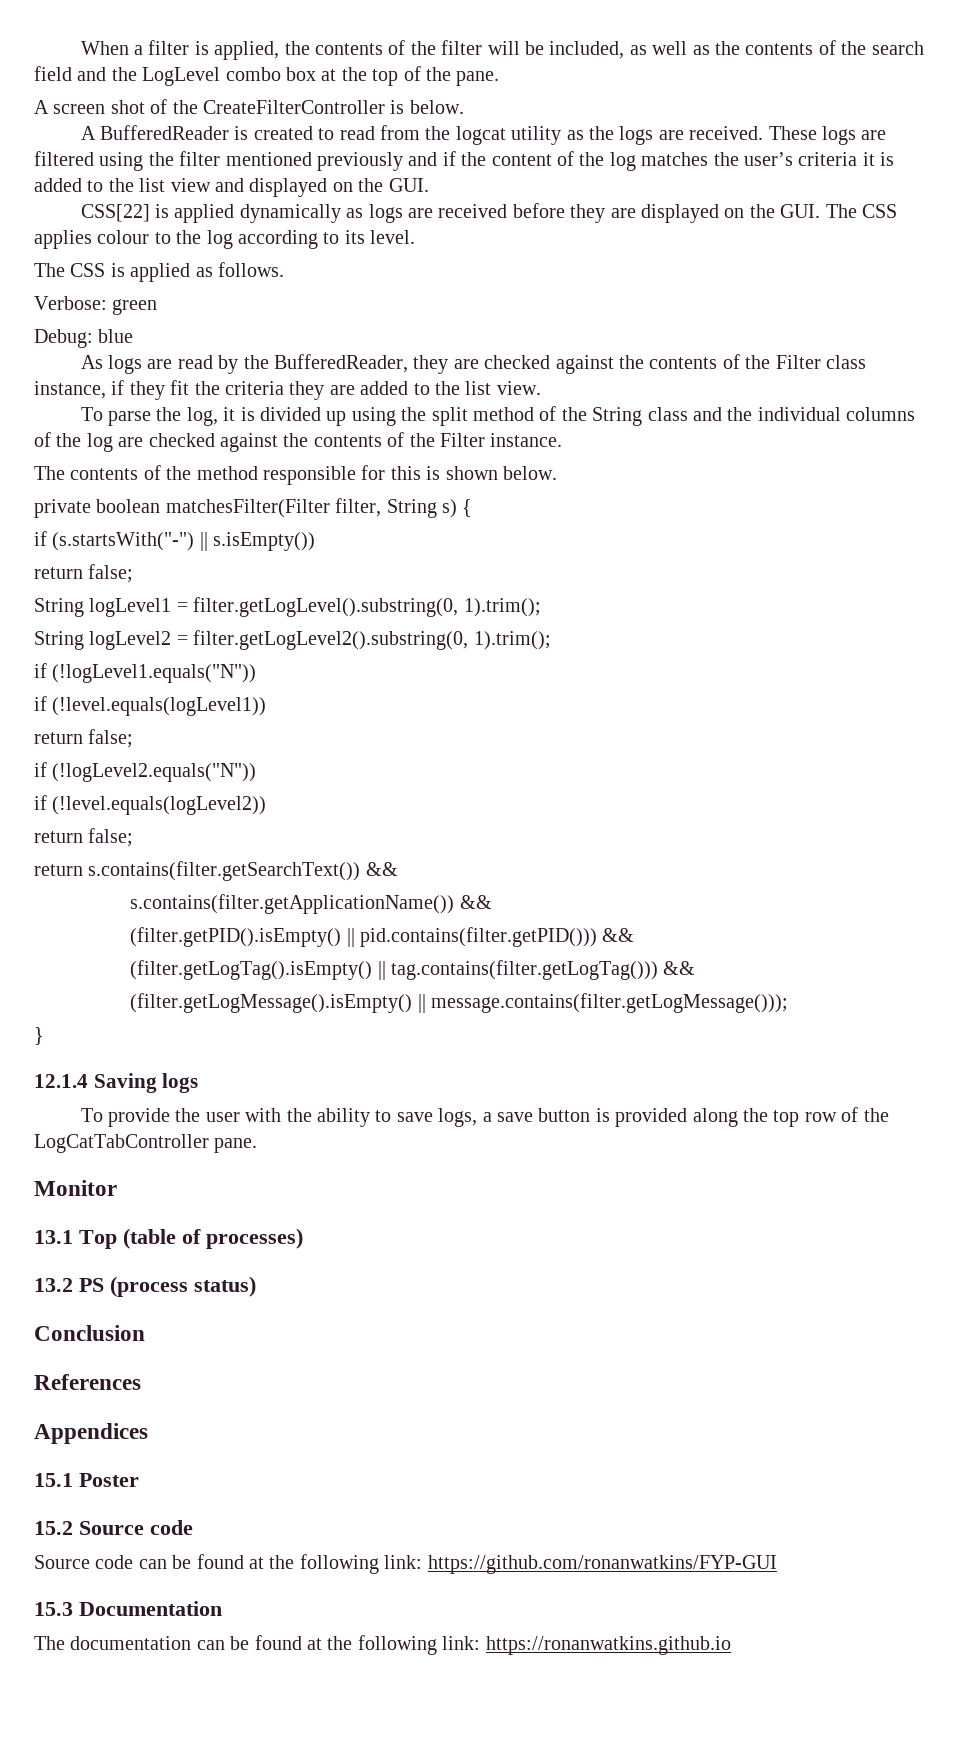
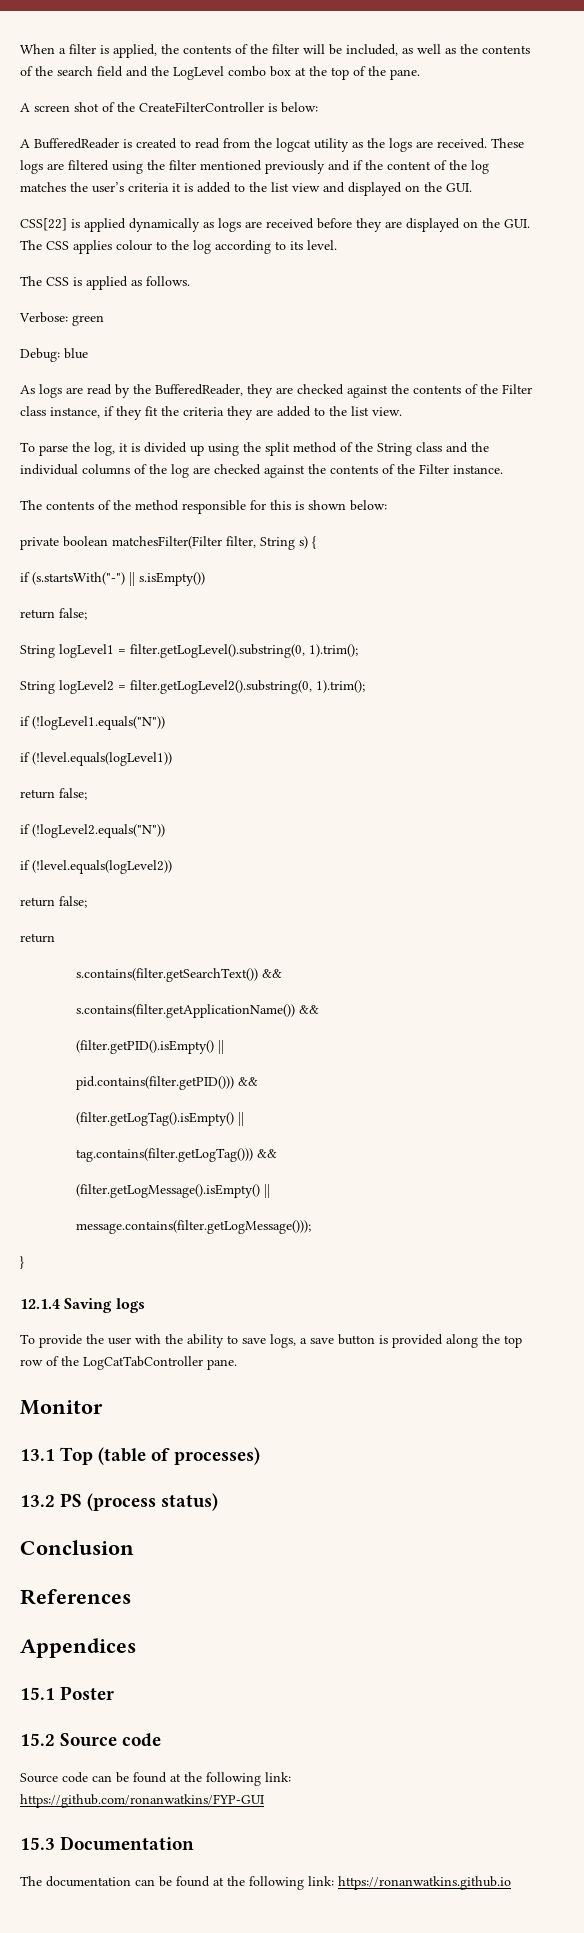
- A screen shot of the CreateFilterController is below.
+ A screen shot of the CreateFilterController is below:
- The contents of the method responsible for this is shown below.
+ The contents of the method responsible for this is shown below:
  if (!level.equals(logLevel2))
  return false;
- return s.contains(filter.getSearchText()) &&
+ return
+ s.contains(filter.getSearchText()) &&
- (filter.getPID().isEmpty() || pid.contains(filter.getPID())) &&
+ (filter.getPID().isEmpty() ||
+ pid.contains(filter.getPID())) &&
- (filter.getLogTag().isEmpty() || tag.contains(filter.getLogTag())) &&
+ (filter.getLogTag().isEmpty() ||
+ tag.contains(filter.getLogTag())) &&
- (filter.getLogMessage().isEmpty() || message.contains(filter.getLogMessage()));
+ (filter.getLogMessage().isEmpty() ||
+ message.contains(filter.getLogMessage()));

